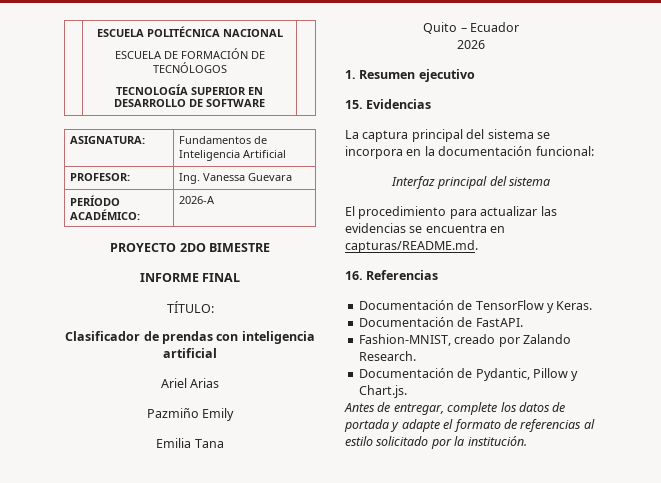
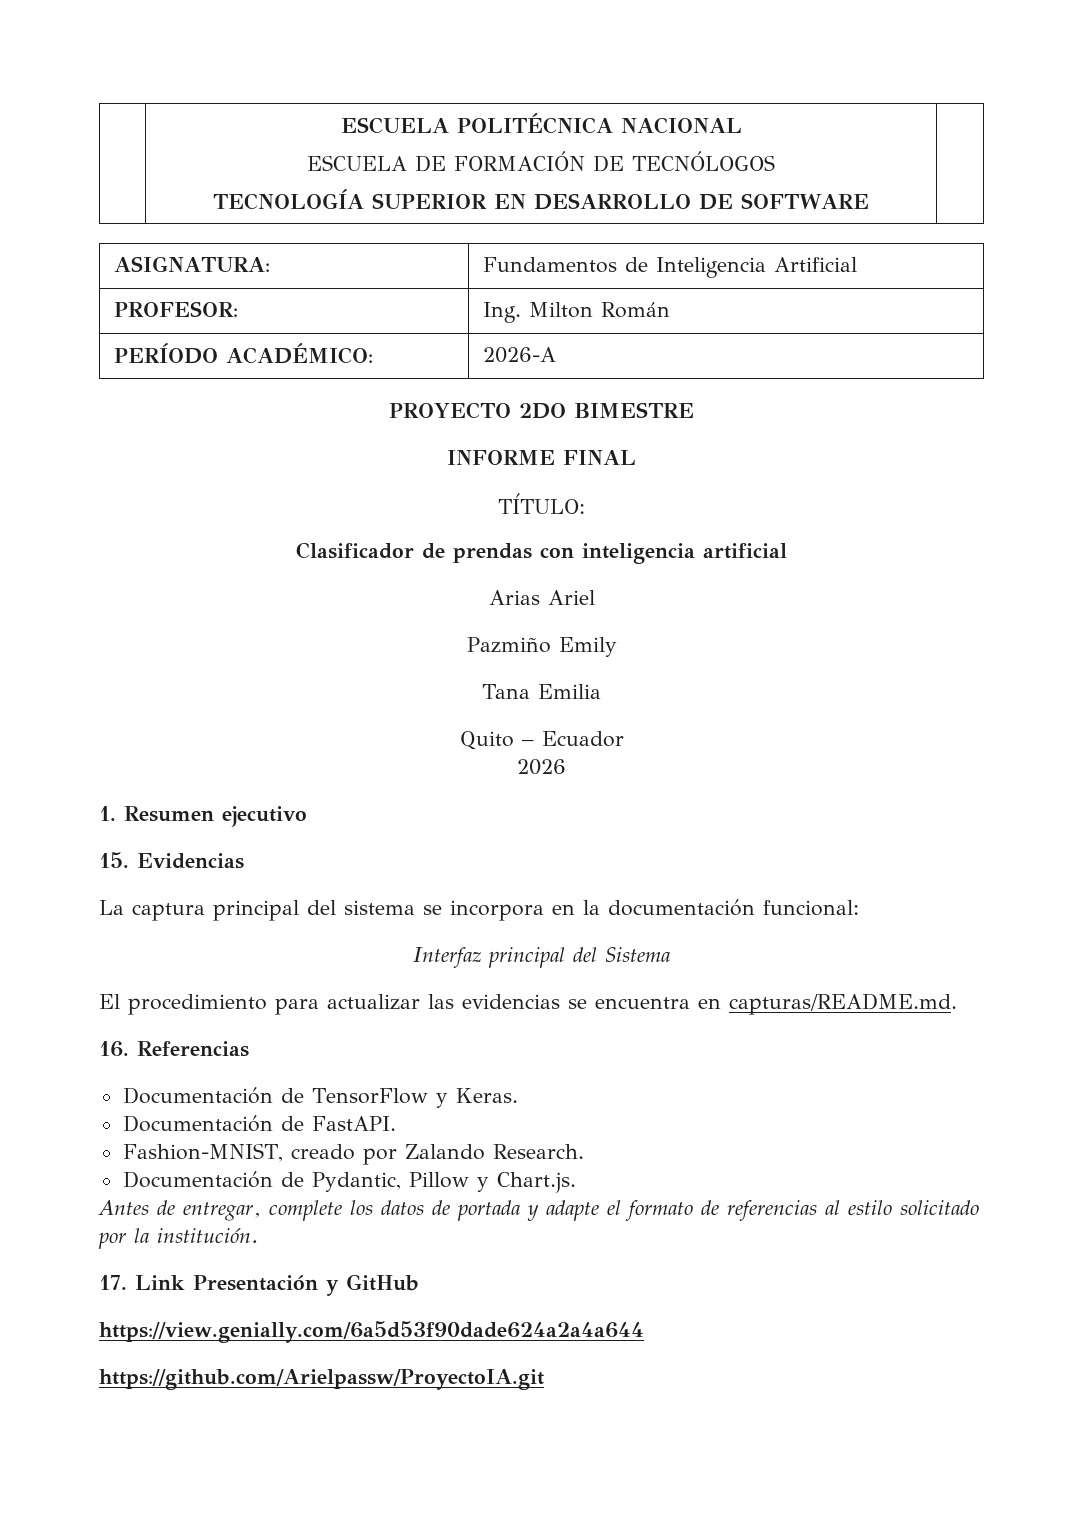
- PROFESOR: | Ing. Vanessa Guevara
+ PROFESOR: | Ing. Milton Román
- Ariel Arias
+ Arias Ariel
- Emilia Tana
+ Tana Emilia
- Interfaz principal del sistema
+ Interfaz principal del Sistema
+ 17. Link Presentación y GitHub
+ https://view.genially.com/6a5d53f90dade624a2a4a644
+ https://github.com/Arielpassw/ProyectoIA.git

